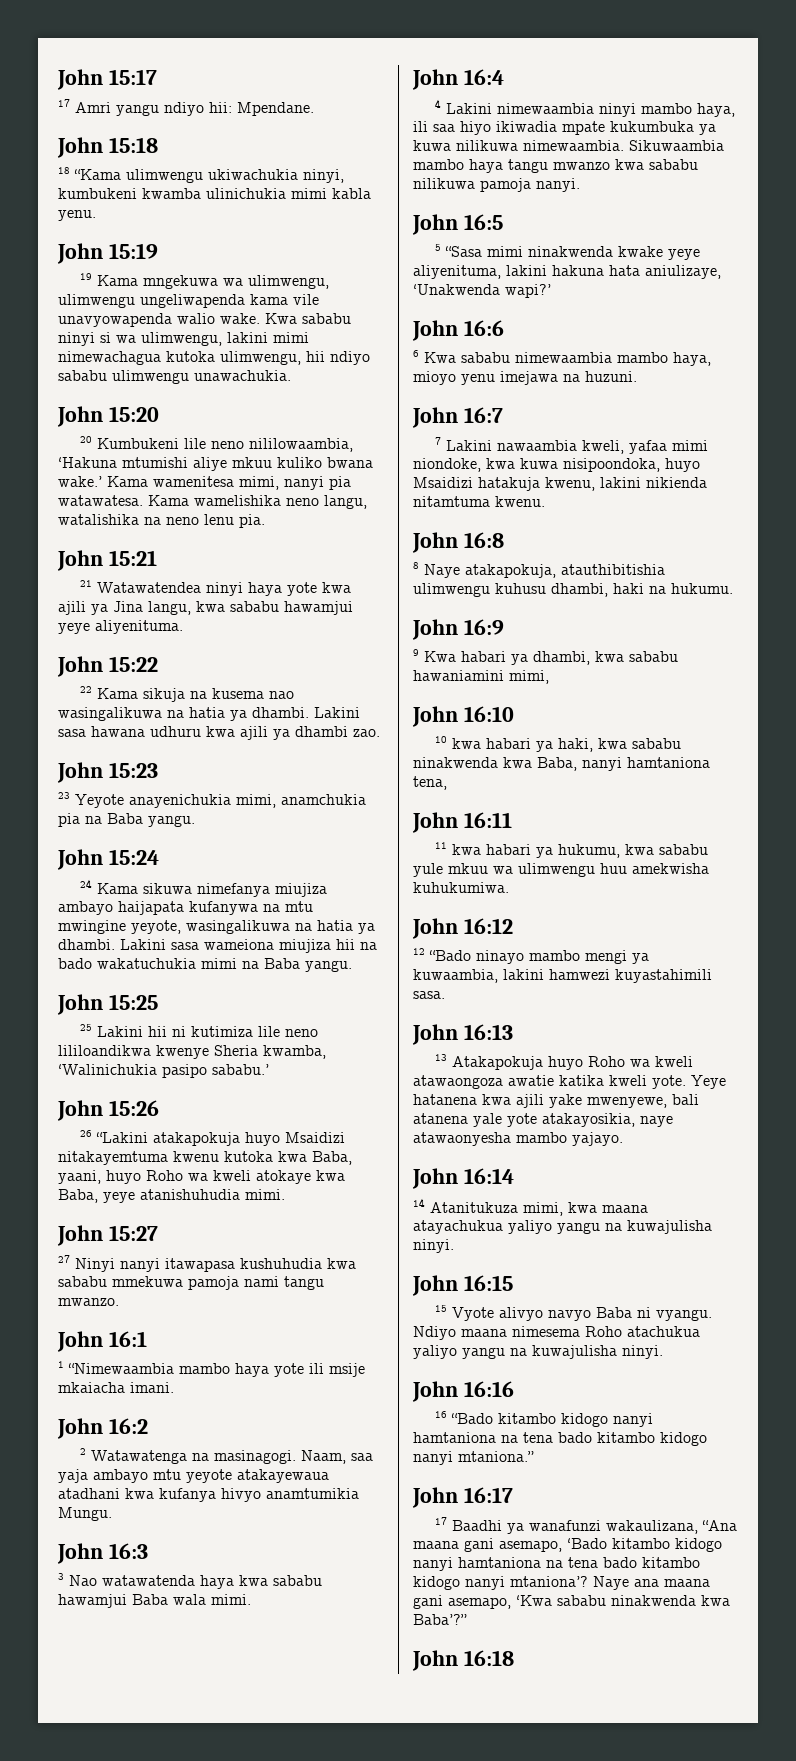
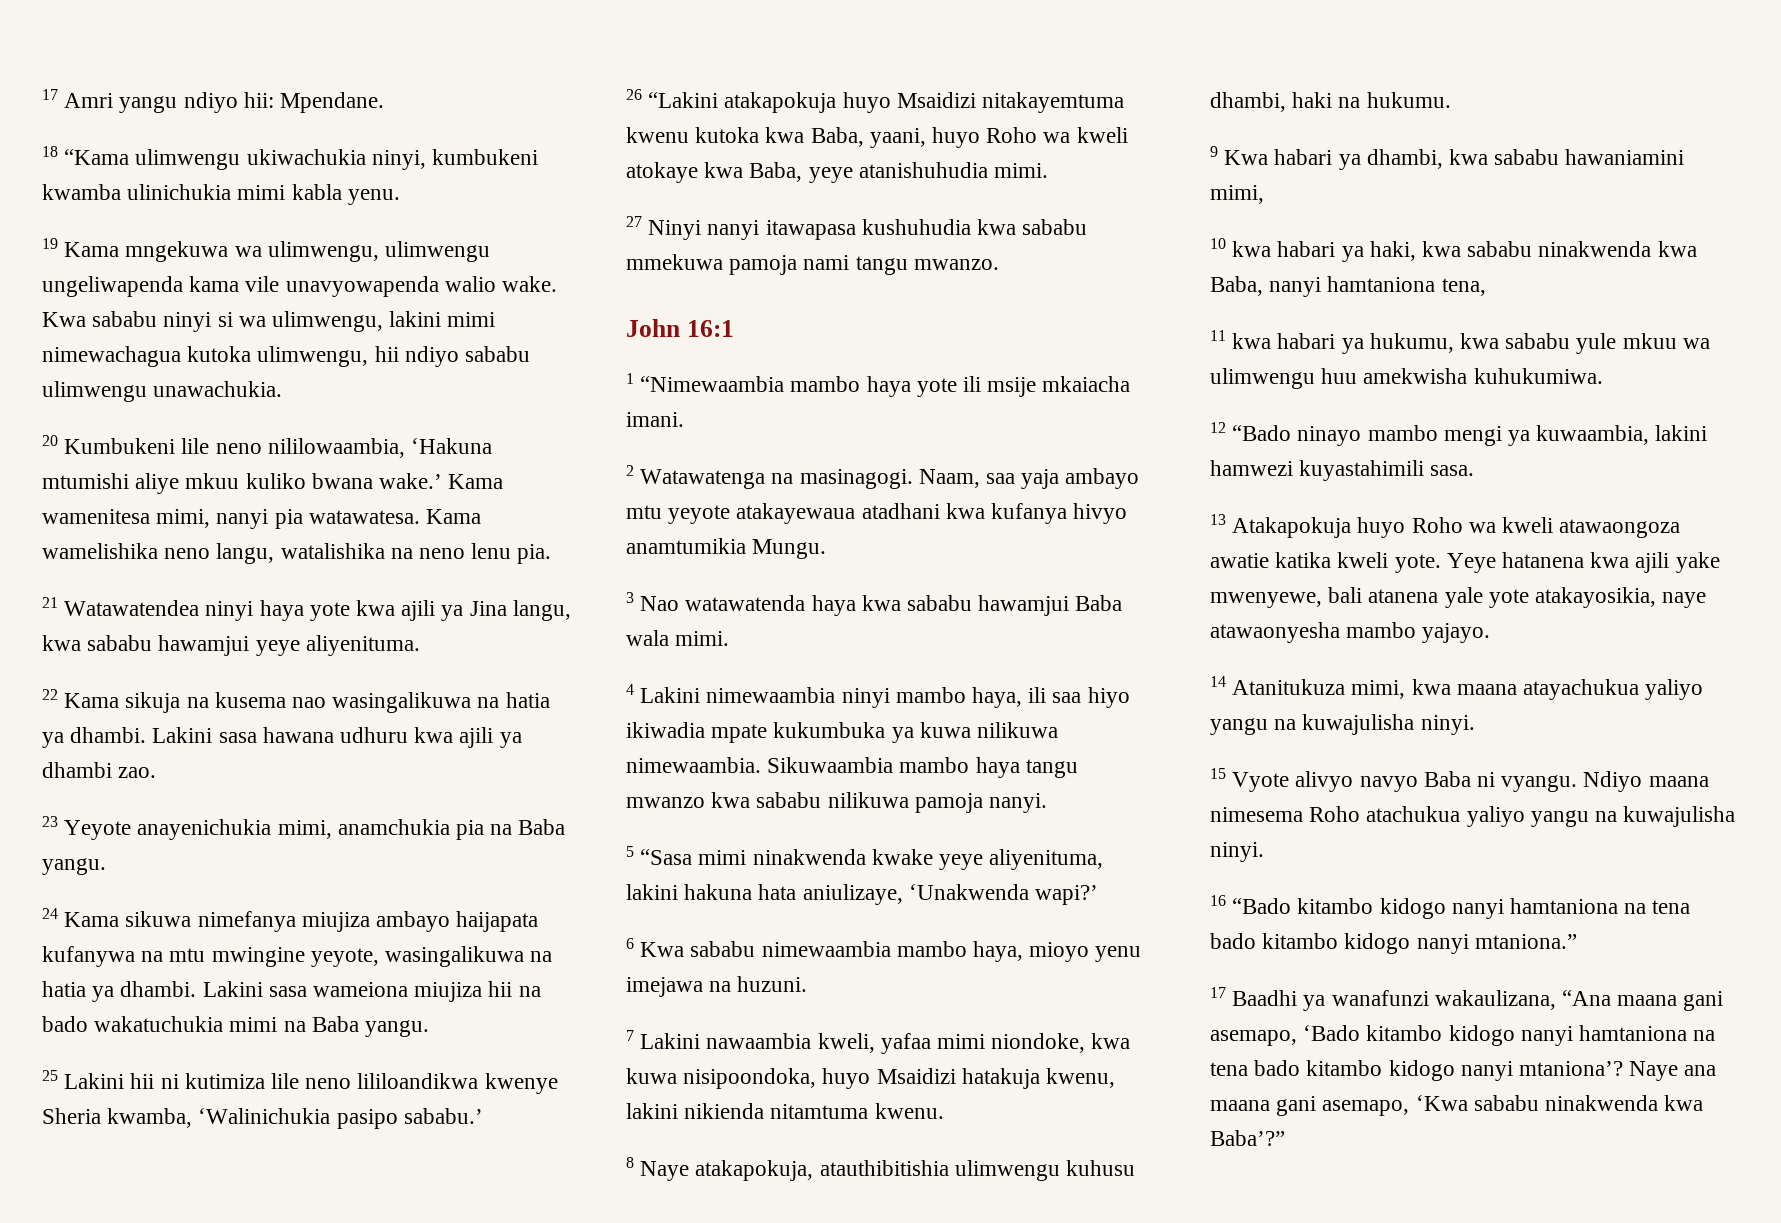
- John 15:17
- John 15:18
- John 15:19
- John 15:20
- John 15:21
- John 15:22
- John 15:23
- John 15:24
- John 15:25
- John 15:26
- John 15:27
- John 16:2
- John 16:3
- John 16:4
- John 16:5
- John 16:6
- John 16:7
- John 16:8
- John 16:9
- John 16:10
- John 16:11
- John 16:12
- John 16:13
- John 16:14
- John 16:15
- John 16:16
- John 16:17
- John 16:18

